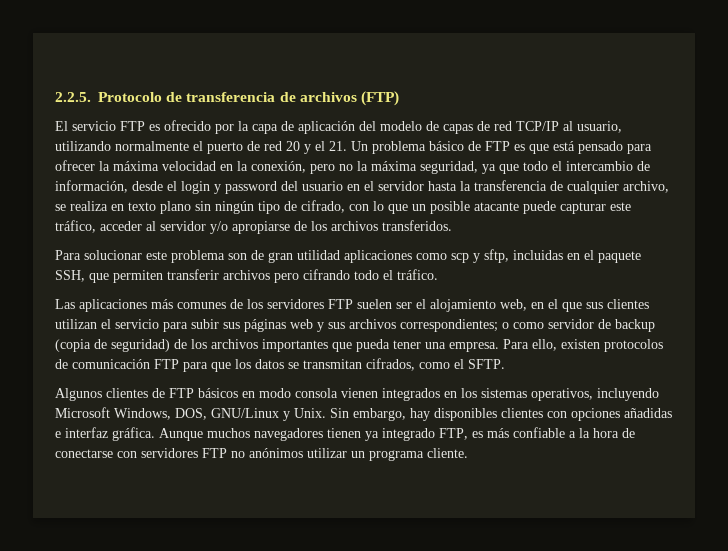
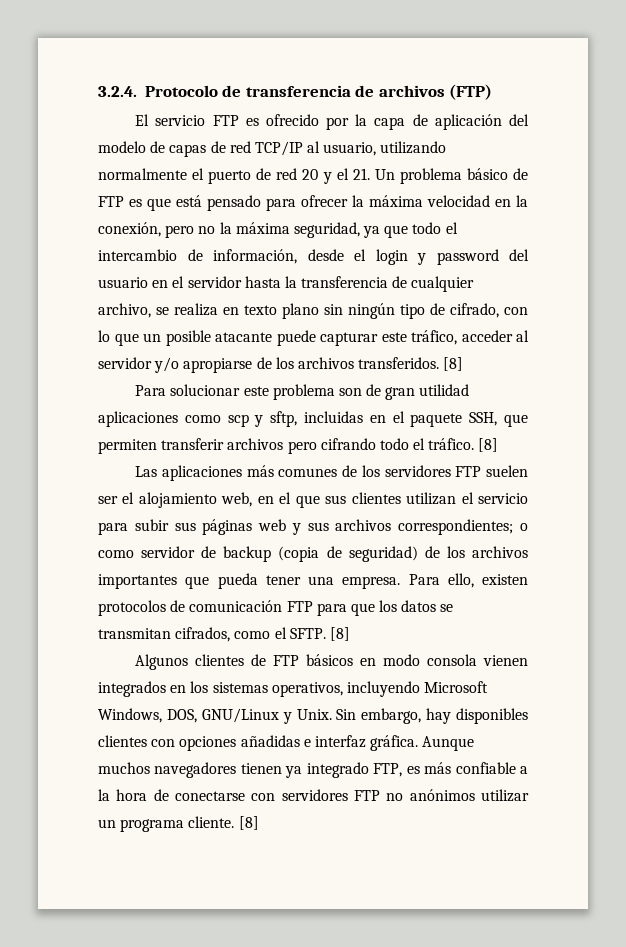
- 2.2.5. Protocolo de transferencia de archivos (FTP)
+ 3.2.4. Protocolo de transferencia de archivos (FTP)
- El servicio FTP es ofrecido por la capa de aplicación del modelo de capas de red TCP/IP al usuario, utilizando normalmente el puerto de red 20 y el 21. Un problema básico de FTP es que está pensado para ofrecer la máxima velocidad en la conexión, pero no la máxima seguridad, ya que todo el intercambio de información, desde el login y password del usuario en el servidor hasta la transferencia de cualquier archivo, se realiza en texto plano sin ningún tipo de cifrado, con lo que un posible atacante puede capturar este tráfico, acceder al servidor y/o apropiarse de los archivos transferidos.
+ El servicio FTP es ofrecido por la capa de aplicación del modelo de capas de red TCP/IP al usuario, utilizando normalmente el puerto de red 20 y el 21. Un problema básico de FTP es que está pensado para ofrecer la máxima velocidad en la conexión, pero no la máxima seguridad, ya que todo el intercambio de información, desde el login y password del usuario en el servidor hasta la transferencia de cualquier archivo, se realiza en texto plano sin ningún tipo de cifrado, con lo que un posible atacante puede capturar este tráfico, acceder al servidor y/o apropiarse de los archivos transferidos. [8]
- Para solucionar este problema son de gran utilidad aplicaciones como scp y sftp, incluidas en el paquete SSH, que permiten transferir archivos pero cifrando todo el tráfico.
+ Para solucionar este problema son de gran utilidad aplicaciones como scp y sftp, incluidas en el paquete SSH, que permiten transferir archivos pero cifrando todo el tráfico. [8]
- Para ello, existen protocolos de comunicación FTP para que los datos se transmitan cifrados, como el SFTP.
+ Para ello, existen protocolos de comunicación FTP para que los datos se transmitan cifrados, como el SFTP. [8]
- Aunque muchos navegadores tienen ya integrado FTP, es más confiable a la hora de conectarse con servidores FTP no anónimos utilizar un programa cliente.
+ Aunque muchos navegadores tienen ya integrado FTP, es más confiable a la hora de conectarse con servidores FTP no anónimos utilizar un programa cliente. [8]

